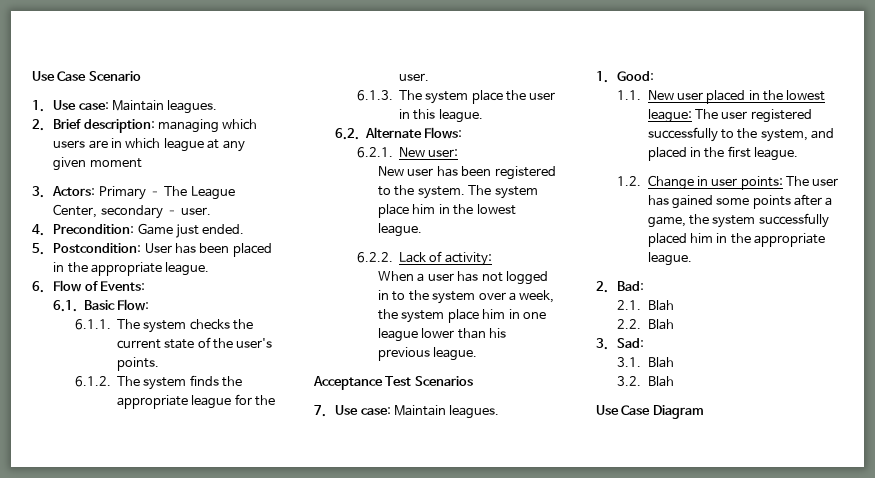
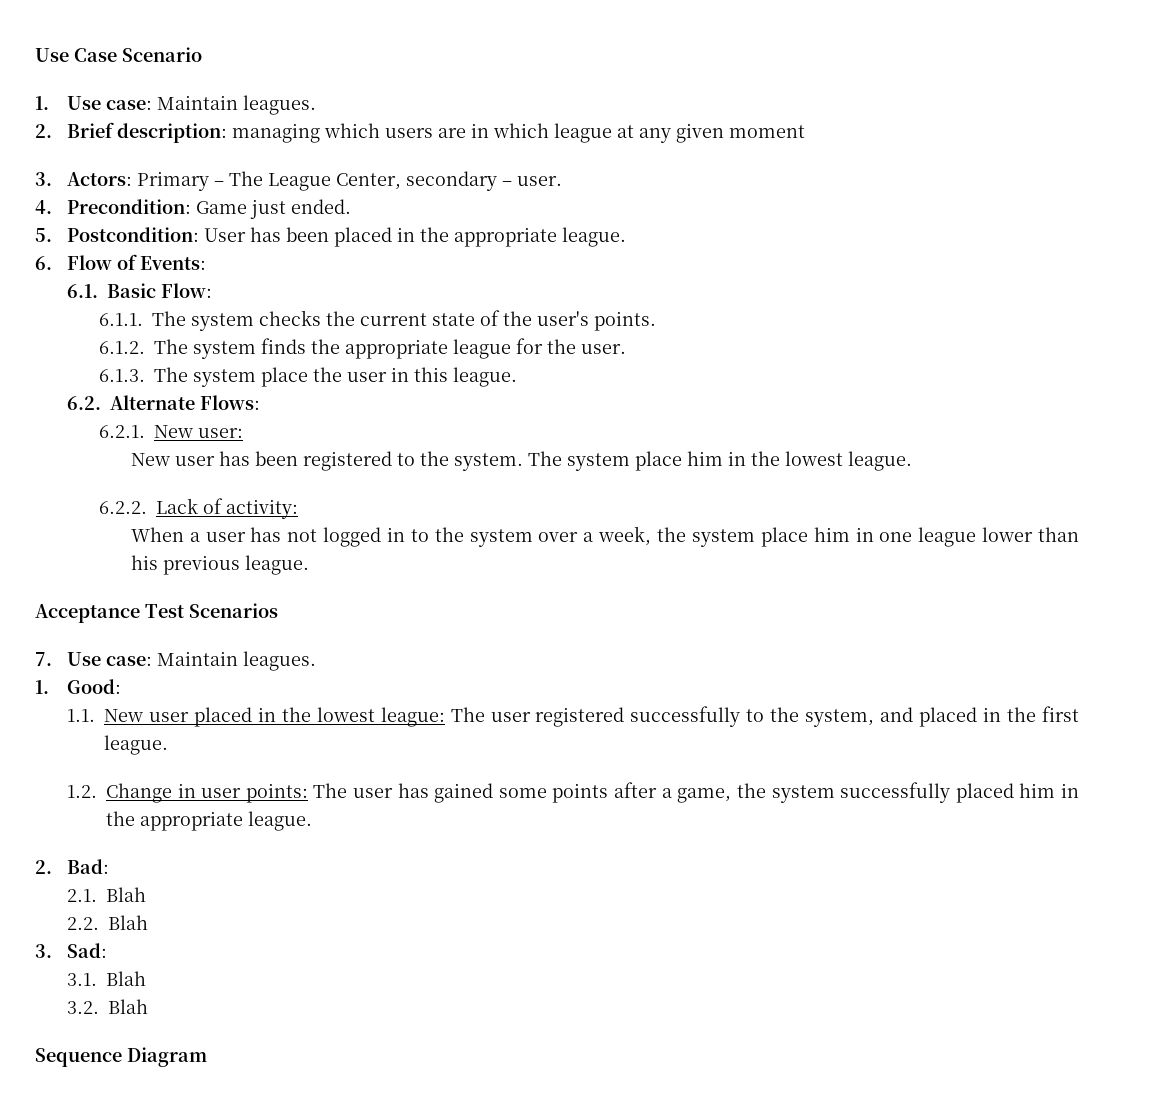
- Use Case Diagram
+ Sequence Diagram

